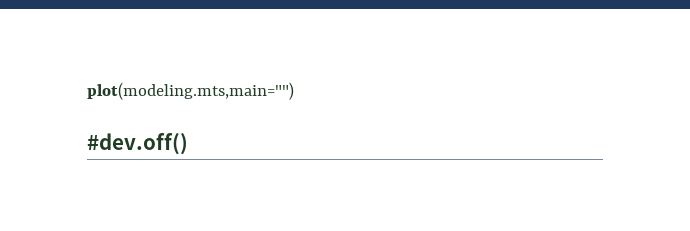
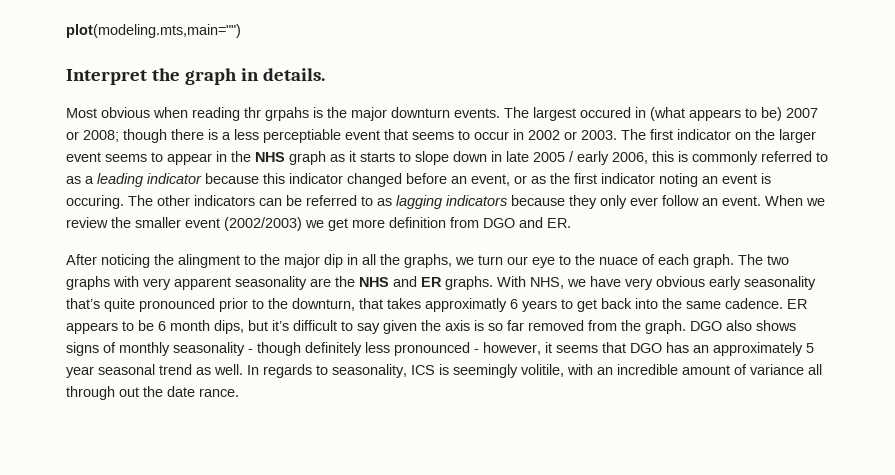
- #dev.off()
+ Interpret the graph in details.
+ Most obvious when reading thr grpahs is the major downturn events. The largest occured in (what appears to be) 2007 or 2008; though there is a less perceptiable event that seems to occur in 2002 or 2003. The first indicator on the larger event seems to appear in the NHS graph as it starts to slope down in late 2005 / early 2006, this is commonly referred to as a leading indicator because this indicator changed before an event, or as the first indicator noting an event is occuring. The other indicators can be referred to as lagging indicators because they only ever follow an event. When we review the smaller event (2002/2003) we get more definition from DGO and ER.
+ After noticing the alingment to the major dip in all the graphs, we turn our eye to the nuace of each graph. The two graphs with very apparent seasonality are the NHS and ER graphs. With NHS, we have very obvious early seasonality that’s quite pronounced prior to the downturn, that takes approximatly 6 years to get back into the same cadence. ER appears to be 6 month dips, but it’s difficult to say given the axis is so far removed from the graph. DGO also shows signs of monthly seasonality - though definitely less pronounced - however, it seems that DGO has an approximately 5 year seasonal trend as well. In regards to seasonality, ICS is seemingly volitile, with an incredible amount of variance all through out the date rance.

